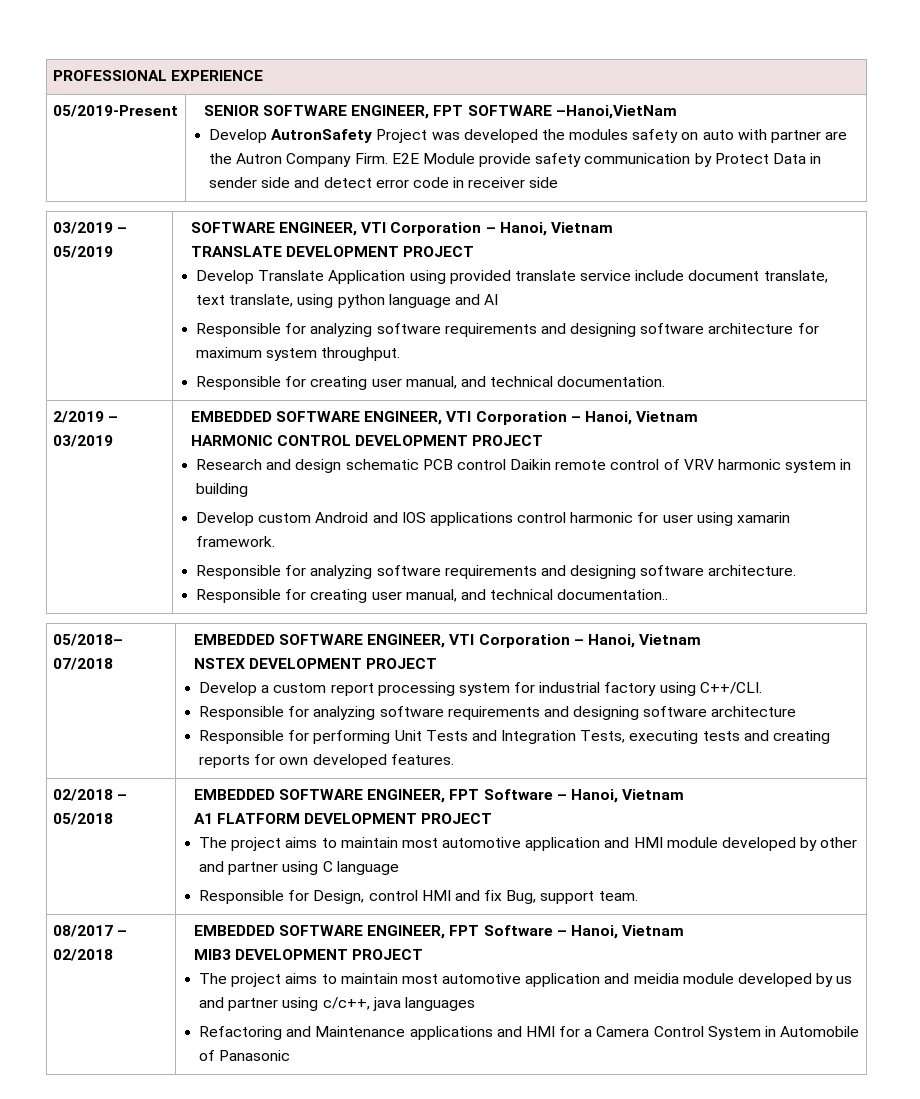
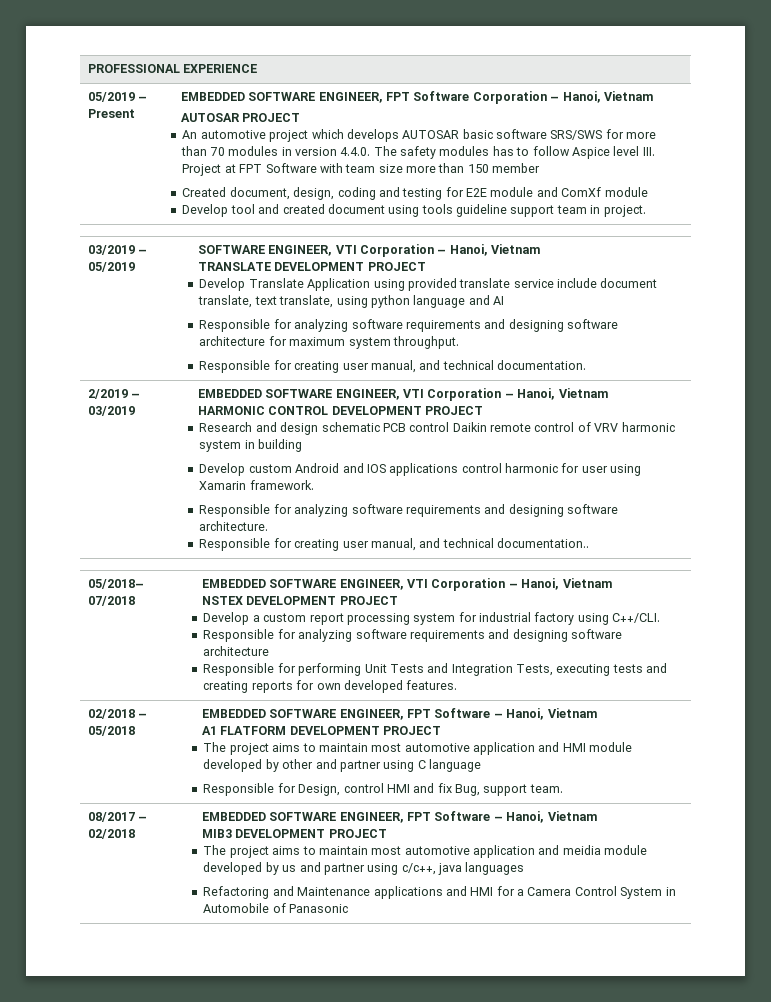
- 05/2019-Present | SENIOR SOFTWARE ENGINEER, FPT SOFTWARE –Hanoi,VietNam
- Develop AutronSafety Project was developed the modules safety on auto with partner are the Autron Company Firm. E2E Module provide safety communication by Protect Data in sender side and detect error code in receiver side
+ 05/2019 – Present | EMBEDDED SOFTWARE ENGINEER, FPT Software Corporation – Hanoi, Vietnam
+ AUTOSAR PROJECT
+ An automotive project which develops AUTOSAR basic software SRS/SWS for more than 70 modules in version 4.4.0. The safety modules has to follow Aspice level III. Project at FPT Software with team size more than 150 member
+ Created document, design, coding and testing for E2E module and ComXf module
+ Develop tool and created document using tools guideline support team in project.
- Develop custom Android and IOS applications control harmonic for user using xamarin framework.
+ Develop custom Android and IOS applications control harmonic for user using Xamarin framework.

